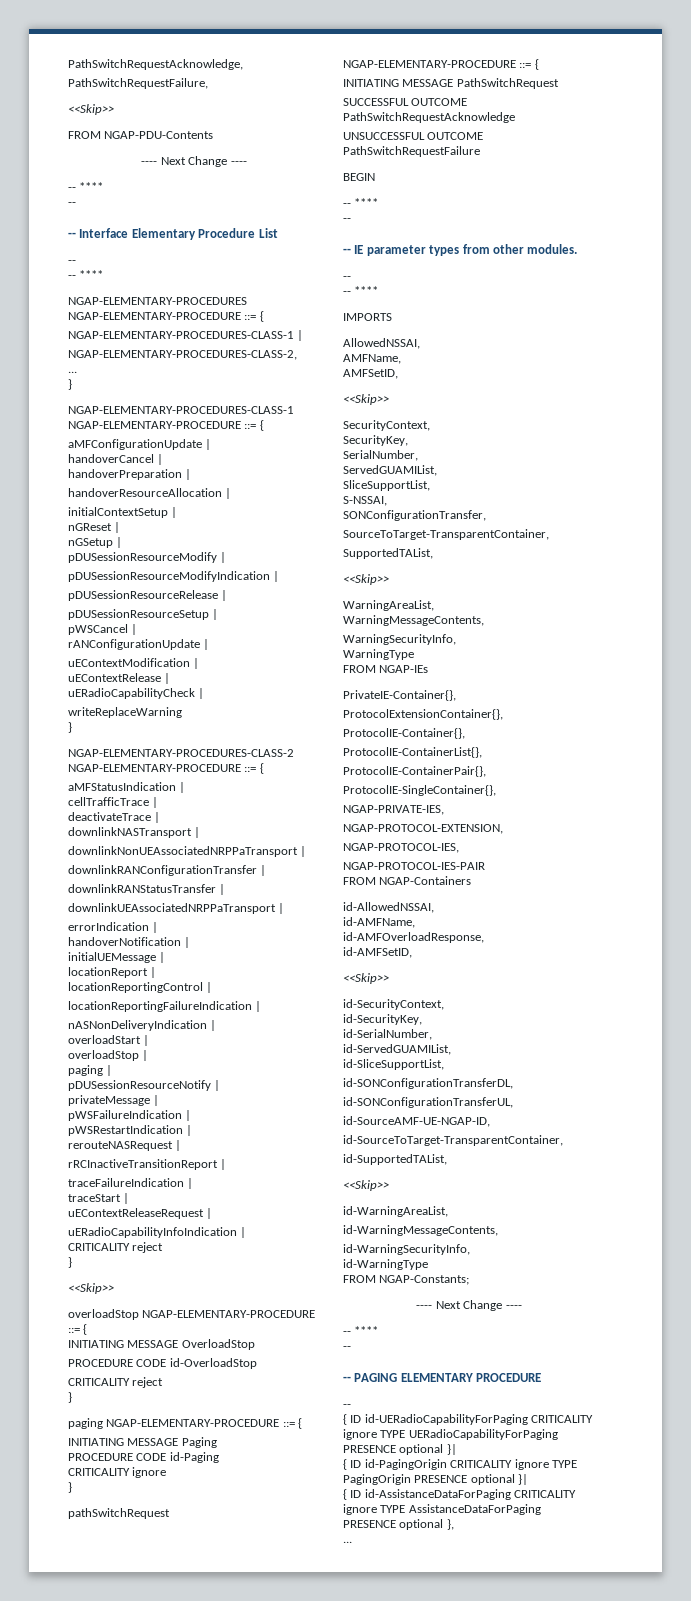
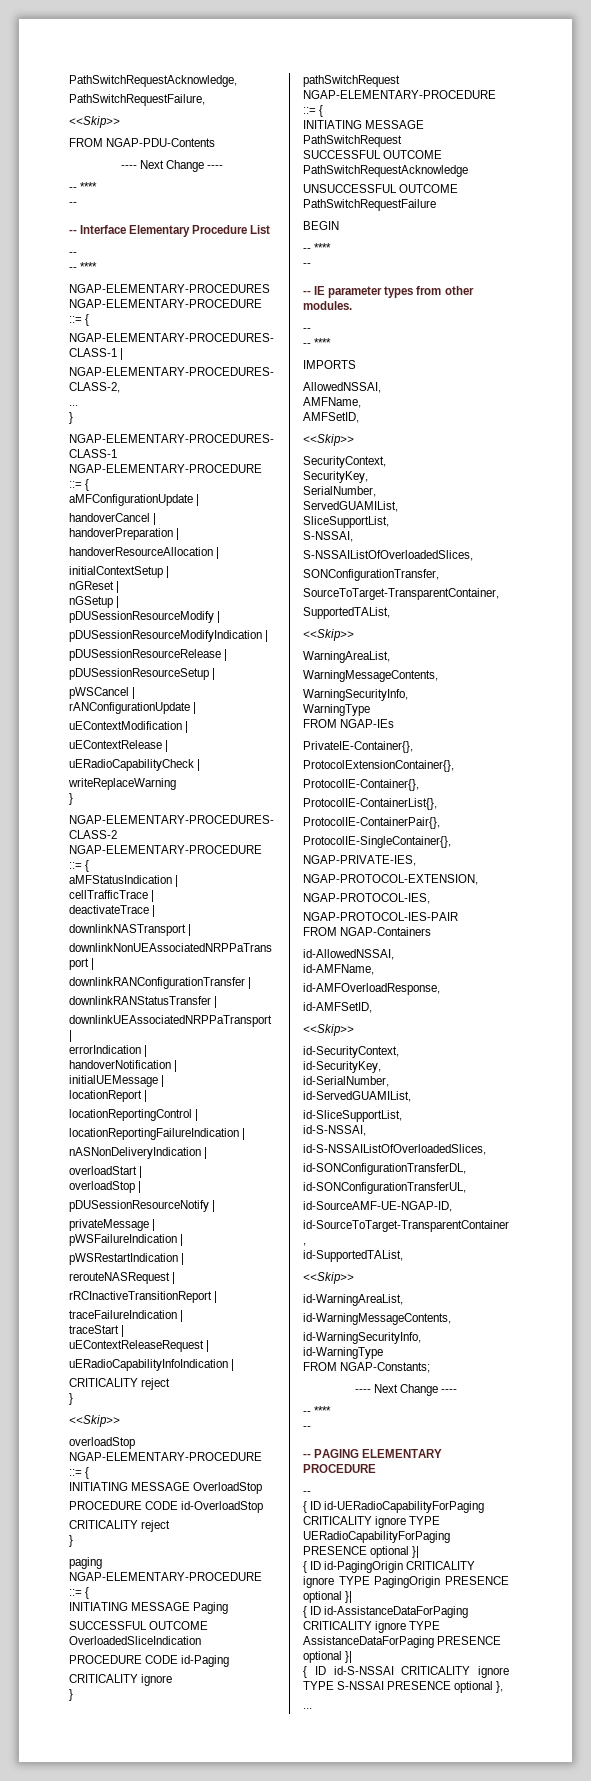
- paging |
+ SUCCESSFUL OUTCOME OverloadedSliceIndication
+ S-NSSAIListOfOverloadedSlices,
+ id-S-NSSAI,
+ id-S-NSSAIListOfOverloadedSlices,
- { ID id-AssistanceDataForPaging CRITICALITY ignore TYPE AssistanceDataForPaging PRESENCE optional },
+ { ID id-AssistanceDataForPaging CRITICALITY ignore TYPE AssistanceDataForPaging PRESENCE optional }|
+ { ID id-S-NSSAI CRITICALITY ignore TYPE S-NSSAI PRESENCE optional },

